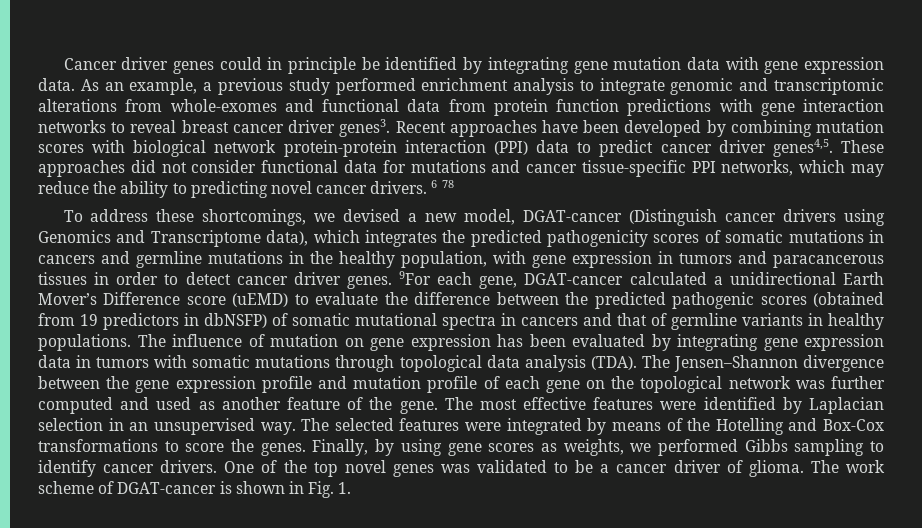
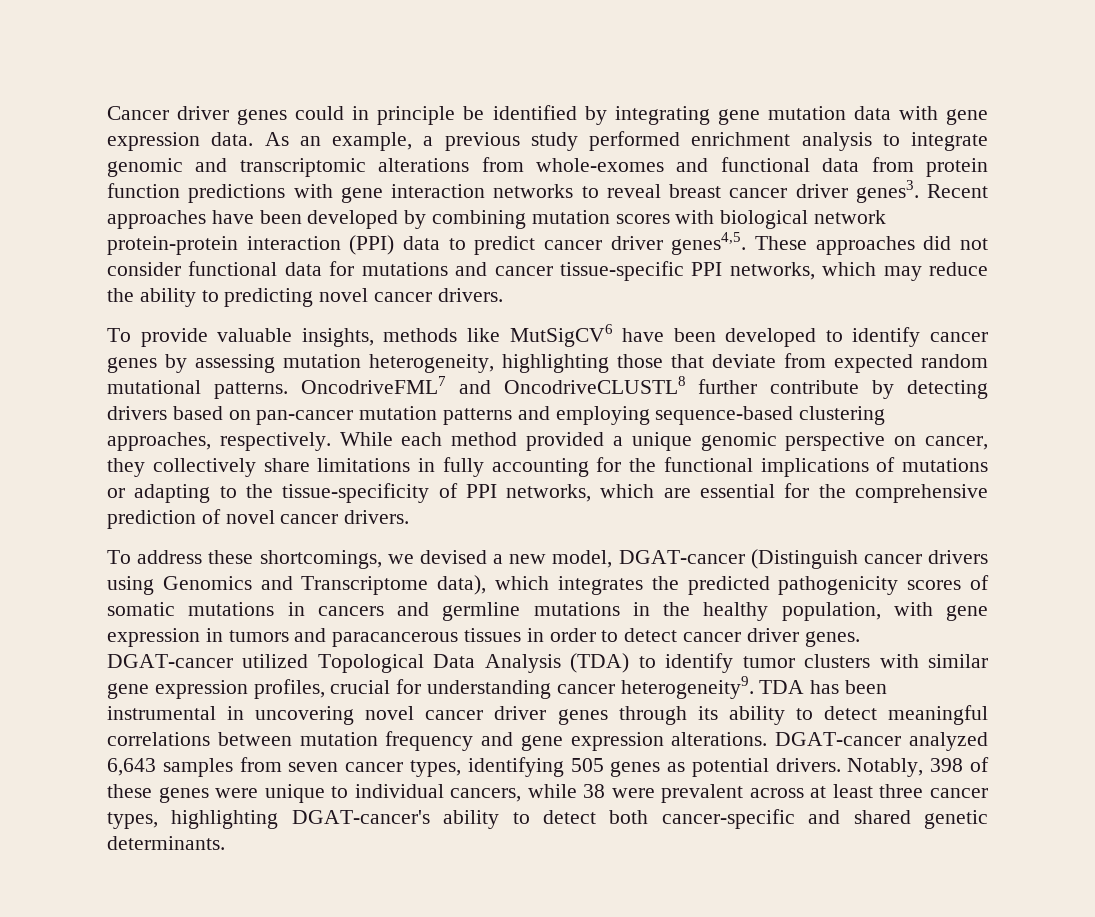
- These approaches did not consider functional data for mutations and cancer tissue-specific PPI networks, which may reduce the ability to predicting novel cancer drivers. 6 78
+ These approaches did not consider functional data for mutations and cancer tissue-specific PPI networks, which may reduce the ability to predicting novel cancer drivers.
+ To provide valuable insights, methods like MutSigCV6 have been developed to identify cancer genes by assessing mutation heterogeneity, highlighting those that deviate from expected random mutational patterns. OncodriveFML7 and OncodriveCLUSTL8 further contribute by detecting drivers based on pan-cancer mutation patterns and employing sequence-based clustering approaches, respectively. While each method provided a unique genomic perspective on cancer, they collectively share limitations in fully accounting for the functional implications of mutations or adapting to the tissue-specificity of PPI networks, which are essential for the comprehensive prediction of novel cancer drivers.
- 9For each gene, DGAT-cancer calculated a unidirectional Earth Mover’s Difference score (uEMD) to evaluate the difference between the predicted pathogenic scores (obtained from 19 predictors in dbNSFP) of somatic mutational spectra in cancers and that of germline variants in healthy populations. The influence of mutation on gene expression has been evaluated by integrating gene expression data in tumors with somatic mutations through topological data analysis (TDA). The Jensen–Shannon divergence between the gene expression profile and mutation profile of each gene on the topological network was further computed and used as another feature of the gene. The most effective features were identified by Laplacian selection in an unsupervised way. The selected features were integrated by means of the Hotelling and Box-Cox transformations to score the genes. Finally, by using gene scores as weights, we performed Gibbs sampling to identify cancer drivers. One of the top novel genes was validated to be a cancer driver of glioma. The work scheme of DGAT-cancer is shown in Fig. 1.
+ DGAT-cancer utilized Topological Data Analysis (TDA) to identify tumor clusters with similar gene expression profiles, crucial for understanding cancer heterogeneity9. TDA has been instrumental in uncovering novel cancer driver genes through its ability to detect meaningful correlations between mutation frequency and gene expression alterations. DGAT-cancer analyzed 6,643 samples from seven cancer types, identifying 505 genes as potential drivers. Notably, 398 of these genes were unique to individual cancers, while 38 were prevalent across at least three cancer types, highlighting DGAT-cancer's ability to detect both cancer-specific and shared genetic determinants.

